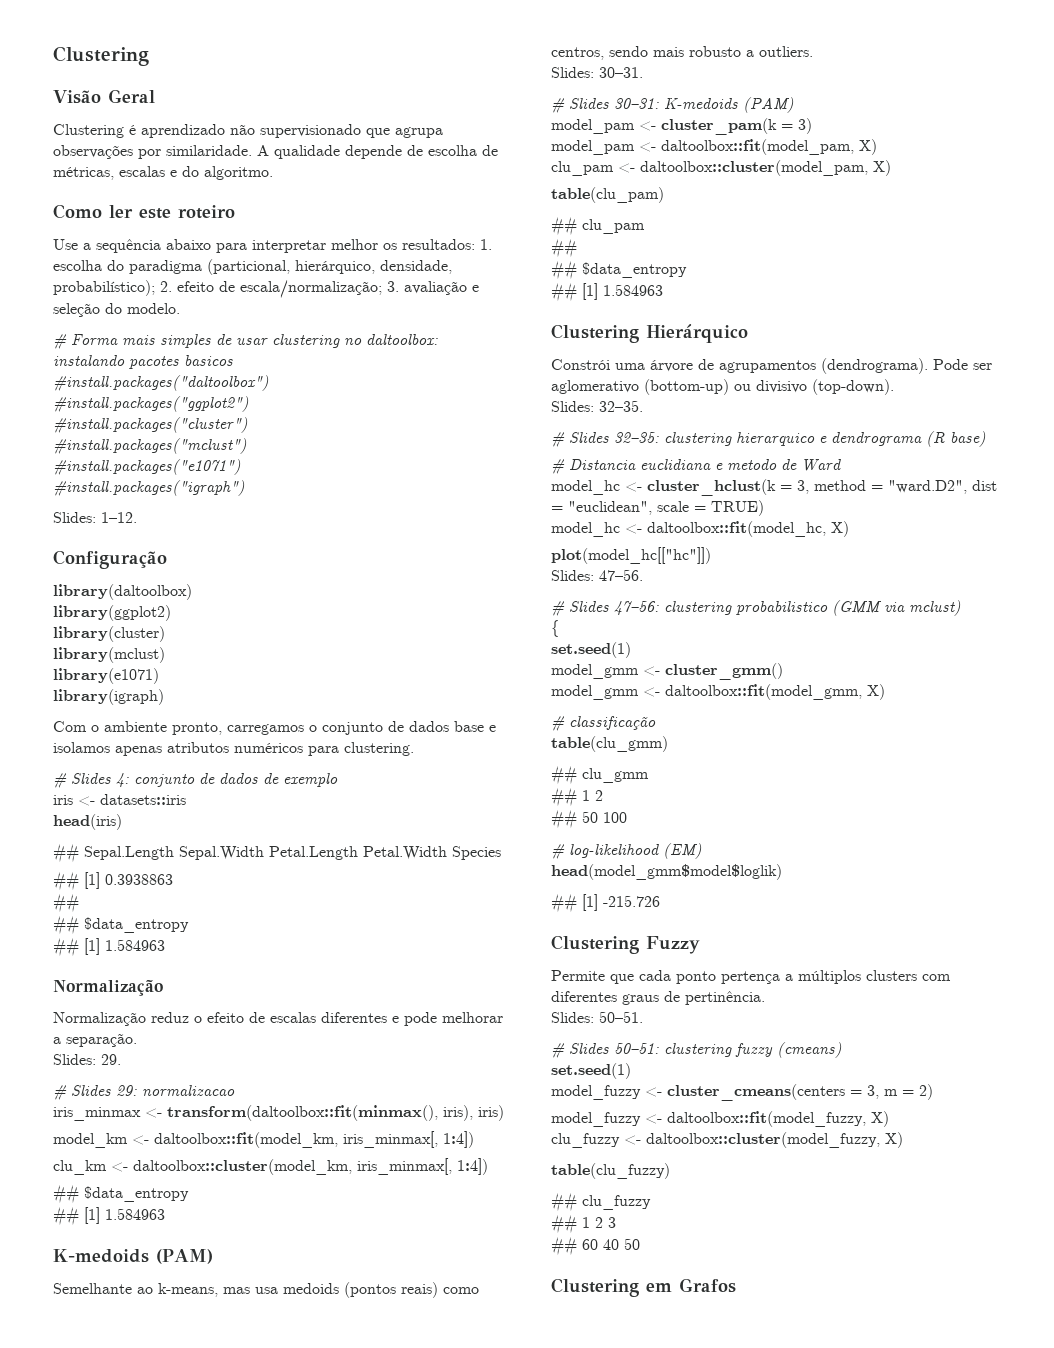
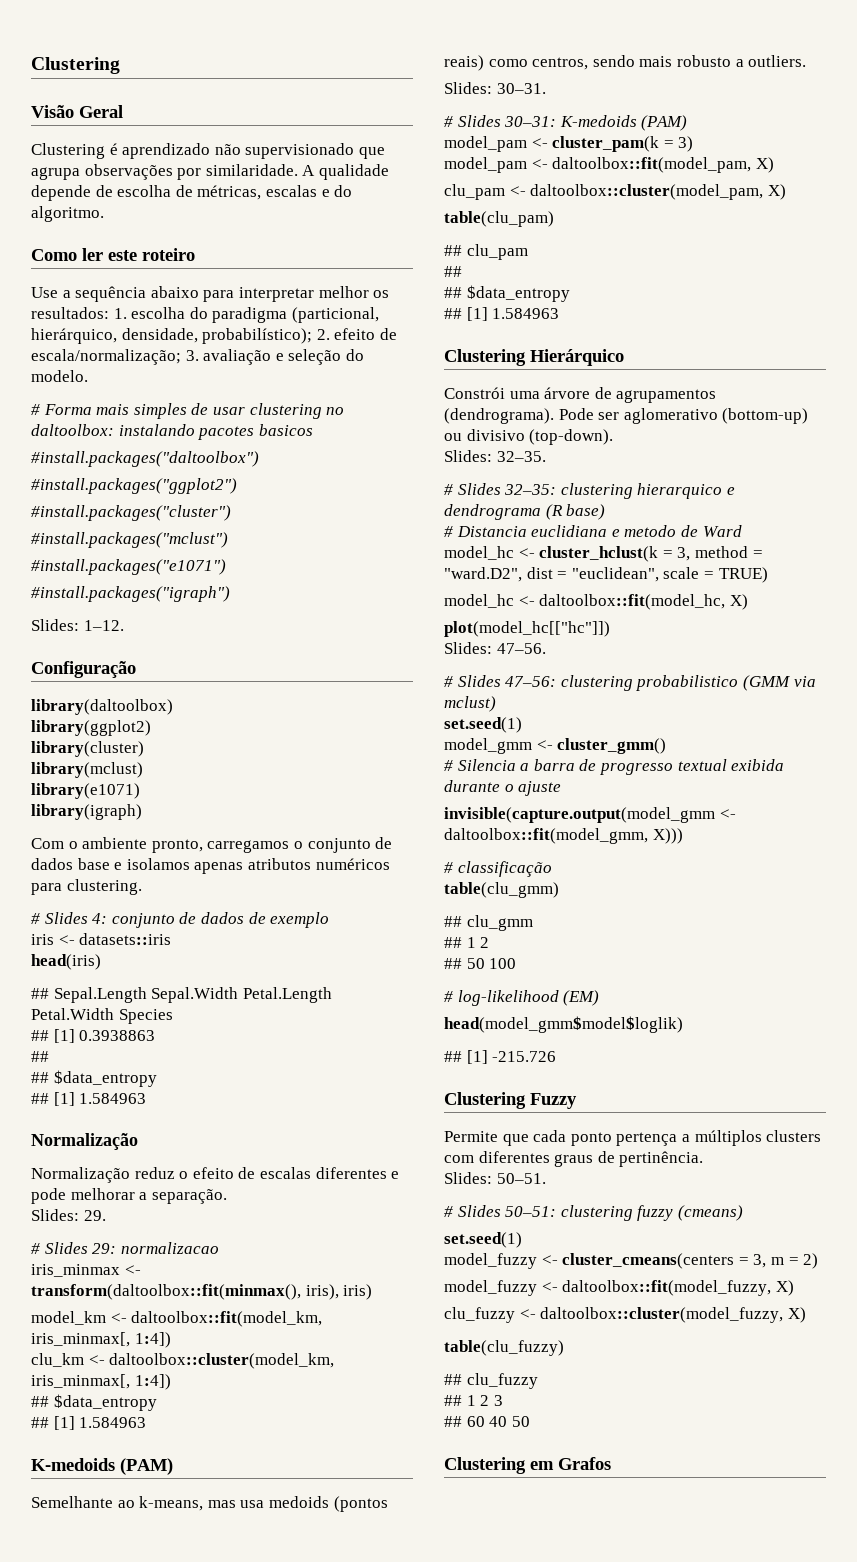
- {
- model_gmm <- daltoolbox::fit(model_gmm, X)
+ # Silencia a barra de progresso textual exibida durante o ajuste
+ invisible(capture.output(model_gmm <- daltoolbox::fit(model_gmm, X)))

